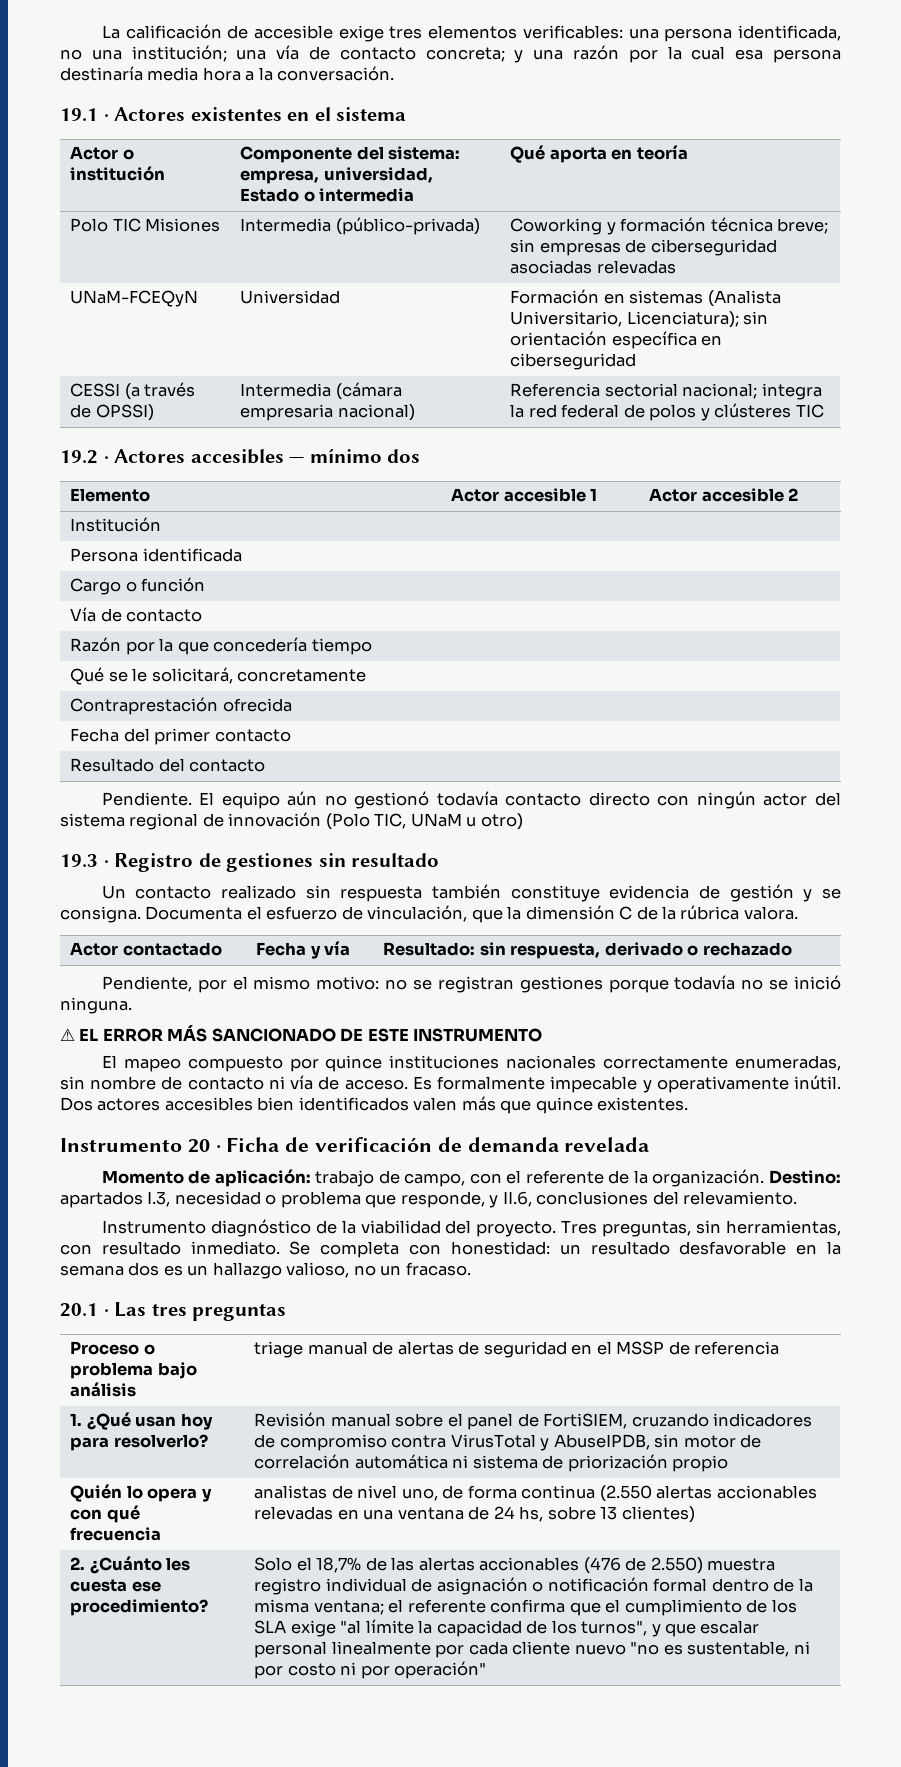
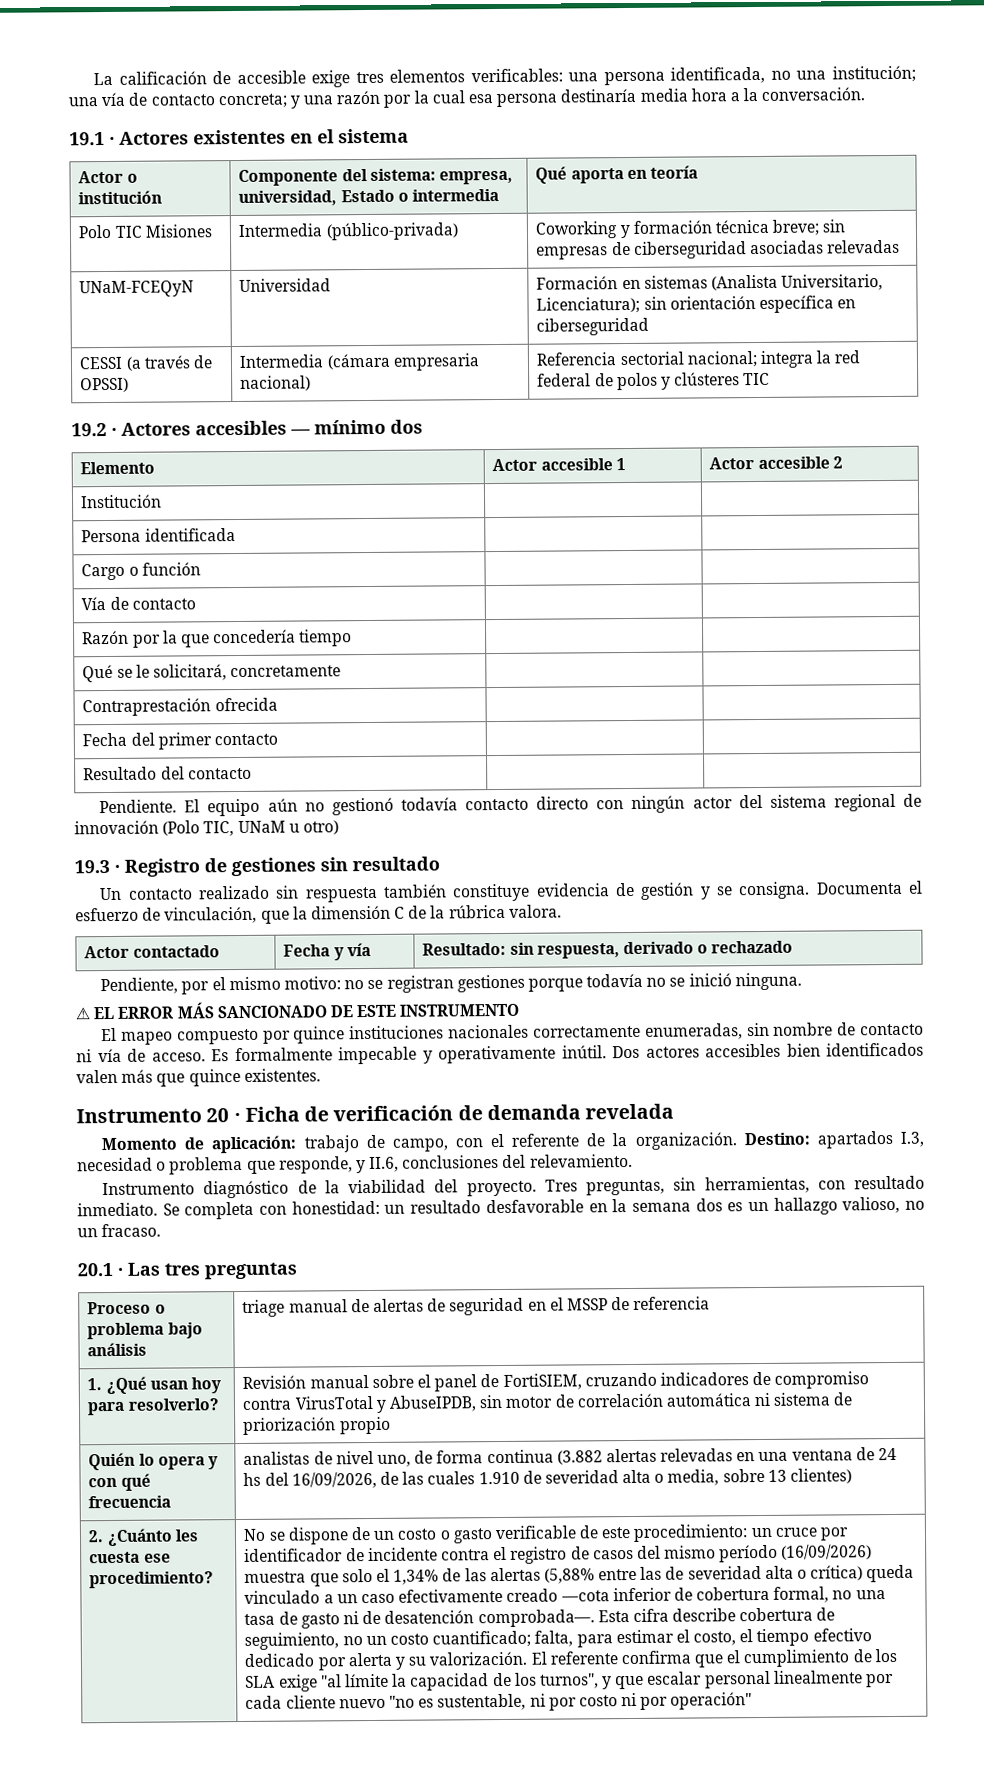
- Quién lo opera y con qué frecuencia | analistas de nivel uno, de forma continua (2.550 alertas accionables relevadas en una ventana de 24 hs, sobre 13 clientes)
+ Quién lo opera y con qué frecuencia | analistas de nivel uno, de forma continua (3.882 alertas relevadas en una ventana de 24 hs del 16/09/2026, de las cuales 1.910 de severidad alta o media, sobre 13 clientes)
- Solo el 18,7% de las alertas accionables (476 de 2.550) muestra registro individual de asignación o notificación formal dentro de la misma ventana; el referente confirma que el cumplimiento de los SLA exige "al límite la capacidad de los turnos", y que escalar personal linealmente por cada cliente nuevo "no es sustentable, ni por costo ni por operación"
+ No se dispone de un costo o gasto verificable de este procedimiento: un cruce por identificador de incidente contra el registro de casos del mismo período (16/09/2026) muestra que solo el 1,34% de las alertas (5,88% entre las de severidad alta o crítica) queda vinculado a un caso efectivamente creado —cota inferior de cobertura formal, no una tasa de gasto ni de desatención comprobada—. Esta cifra describe cobertura de seguimiento, no un costo cuantificado; falta, para estimar el costo, el tiempo efectivo dedicado por alerta y su valorización. El referente confirma que el cumplimiento de los SLA exige "al límite la capacidad de los turnos", y que escalar personal linealmente por cada cliente nuevo "no es sustentable, ni por costo ni por operación"

